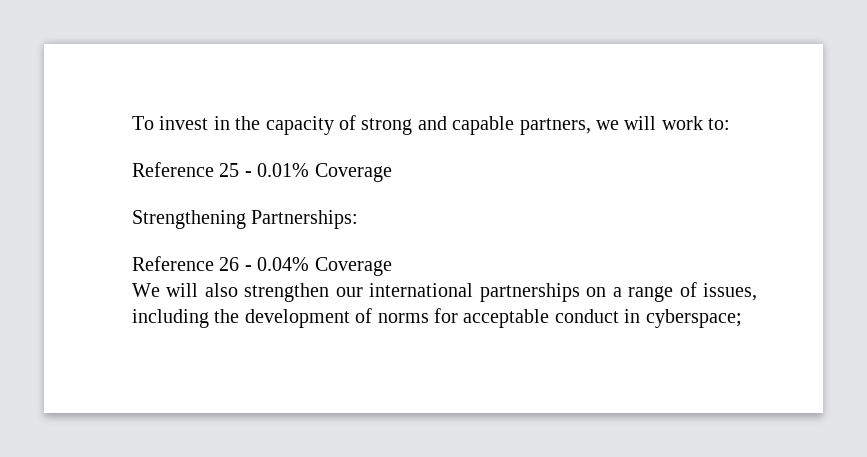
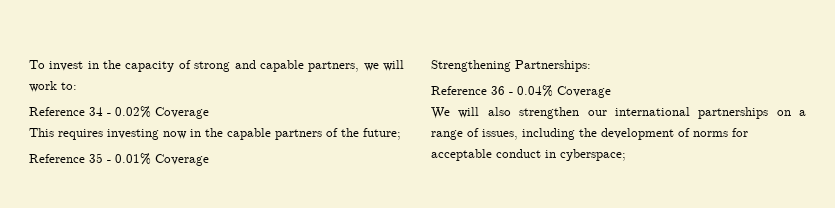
- Reference 25 - 0.01% Coverage
+ Reference 34 - 0.02% Coverage
+ This requires investing now in the capable partners of the future;
+ Reference 35 - 0.01% Coverage
- Reference 26 - 0.04% Coverage
+ Reference 36 - 0.04% Coverage

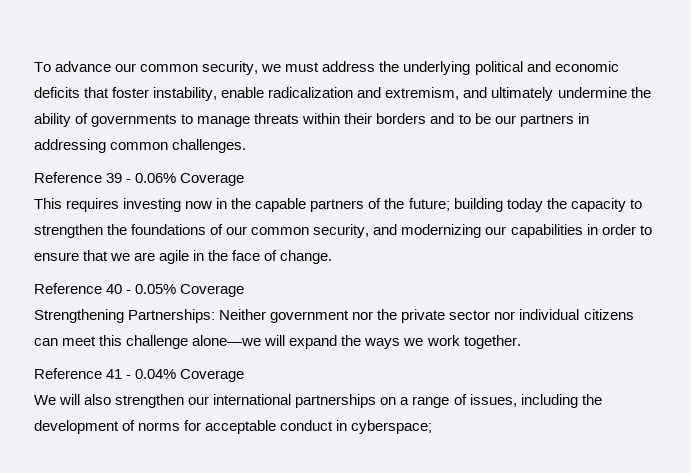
- To invest in the capacity of strong and capable partners, we will work to:
- Reference 34 - 0.02% Coverage
+ To advance our common security, we must address the underlying political and economic deficits that foster instability, enable radicalization and extremism, and ultimately undermine the ability of governments to manage threats within their borders and to be our partners in addressing common challenges.
+ Reference 39 - 0.06% Coverage
- This requires investing now in the capable partners of the future;
- Reference 35 - 0.01% Coverage
- Strengthening Partnerships:
- Reference 36 - 0.04% Coverage
+ This requires investing now in the capable partners of the future; building today the capacity to strengthen the foundations of our common security, and modernizing our capabilities in order to ensure that we are agile in the face of change.
+ Reference 40 - 0.05% Coverage
+ Strengthening Partnerships: Neither government nor the private sector nor individual citizens can meet this challenge alone—we will expand the ways we work together.
+ Reference 41 - 0.04% Coverage

